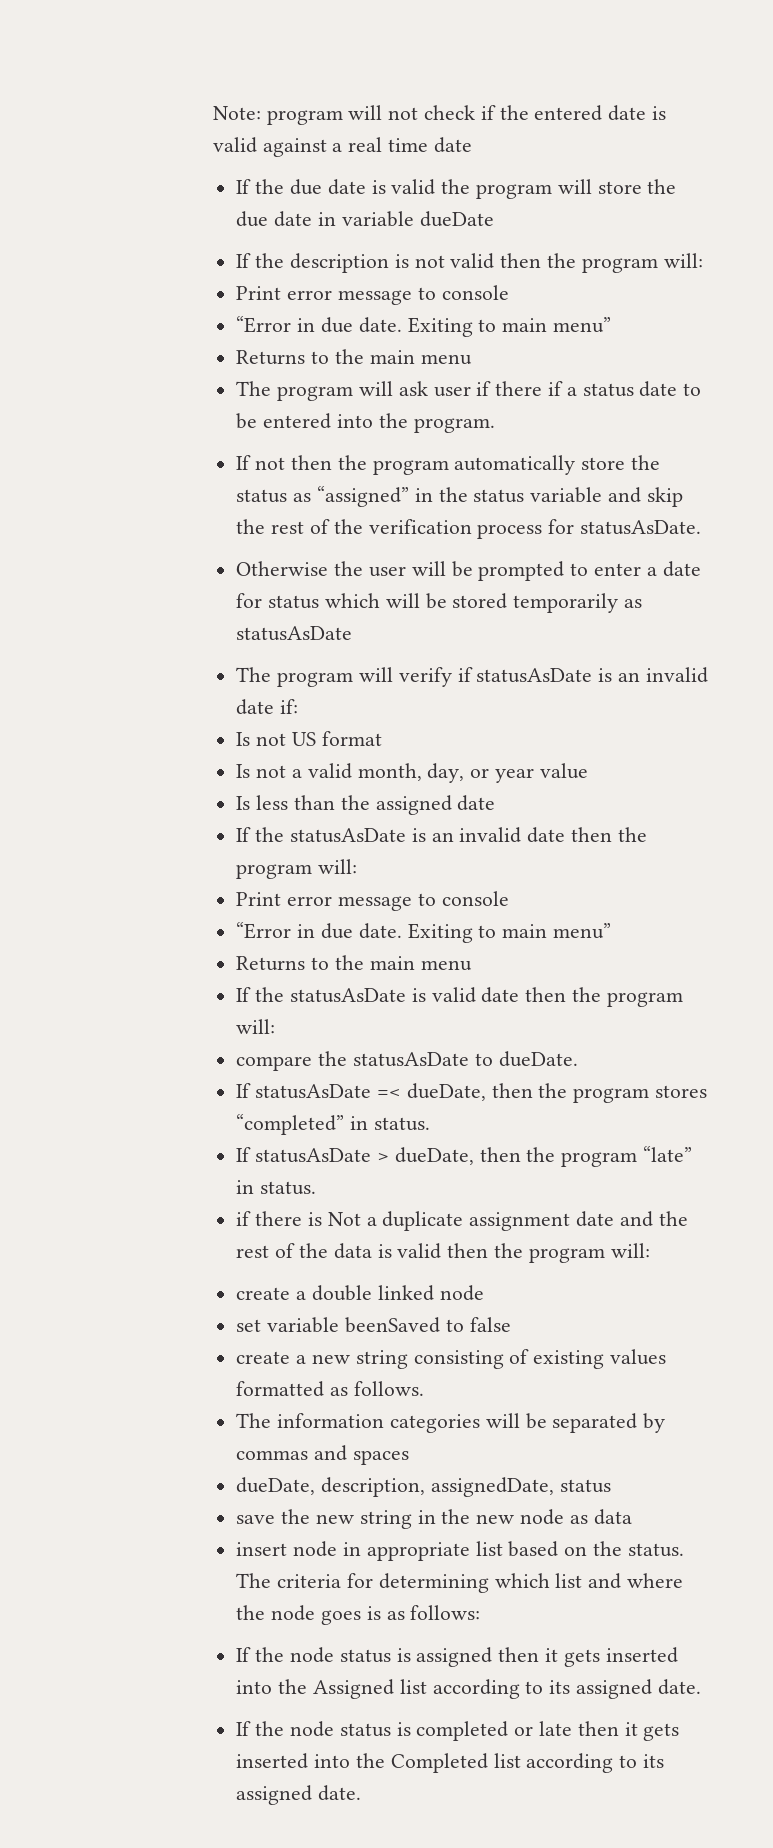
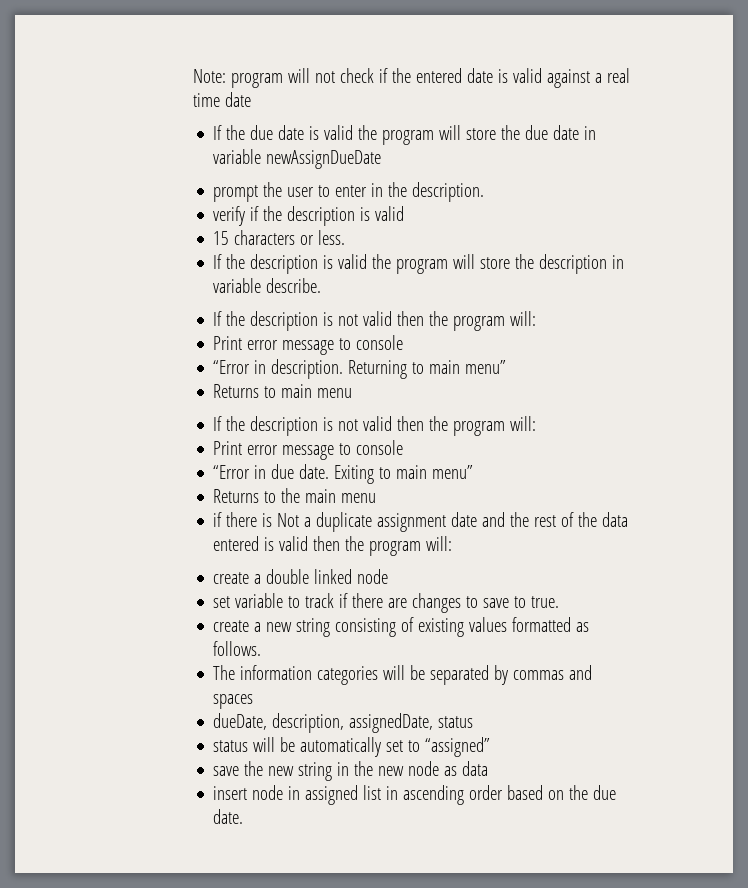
- If the due date is valid the program will store the due date in variable dueDate
+ If the due date is valid the program will store the due date in variable newAssignDueDate
+ prompt the user to enter in the description.
+ verify if the description is valid
+ 15 characters or less.
+ If the description is valid the program will store the description in variable describe.
+ If the description is not valid then the program will:
+ Print error message to console
+ “Error in description. Returning to main menu”
+ Returns to main menu
- The program will ask user if there if a status date to be entered into the program.
- If not then the program automatically store the status as “assigned” in the status variable and skip the rest of the verification process for statusAsDate.
- Otherwise the user will be prompted to enter a date for status which will be stored temporarily as statusAsDate
- The program will verify if statusAsDate is an invalid date if:
- Is not US format
- Is not a valid month, day, or year value
- Is less than the assigned date
- If the statusAsDate is an invalid date then the program will:
- Print error message to console
- “Error in due date. Exiting to main menu”
- Returns to the main menu
- If the statusAsDate is valid date then the program will:
- compare the statusAsDate to dueDate.
- If statusAsDate =< dueDate, then the program stores “completed” in status.
- If statusAsDate > dueDate, then the program “late” in status.
- if there is Not a duplicate assignment date and the rest of the data is valid then the program will:
+ if there is Not a duplicate assignment date and the rest of the data entered is valid then the program will:
- set variable beenSaved to false
+ set variable to track if there are changes to save to true.
+ status will be automatically set to “assigned”
- insert node in appropriate list based on the status. The criteria for determining which list and where the node goes is as follows:
- If the node status is assigned then it gets inserted into the Assigned list according to its assigned date.
- If the node status is completed or late then it gets inserted into the Completed list according to its assigned date.
+ insert node in assigned list in ascending order based on the due date.

